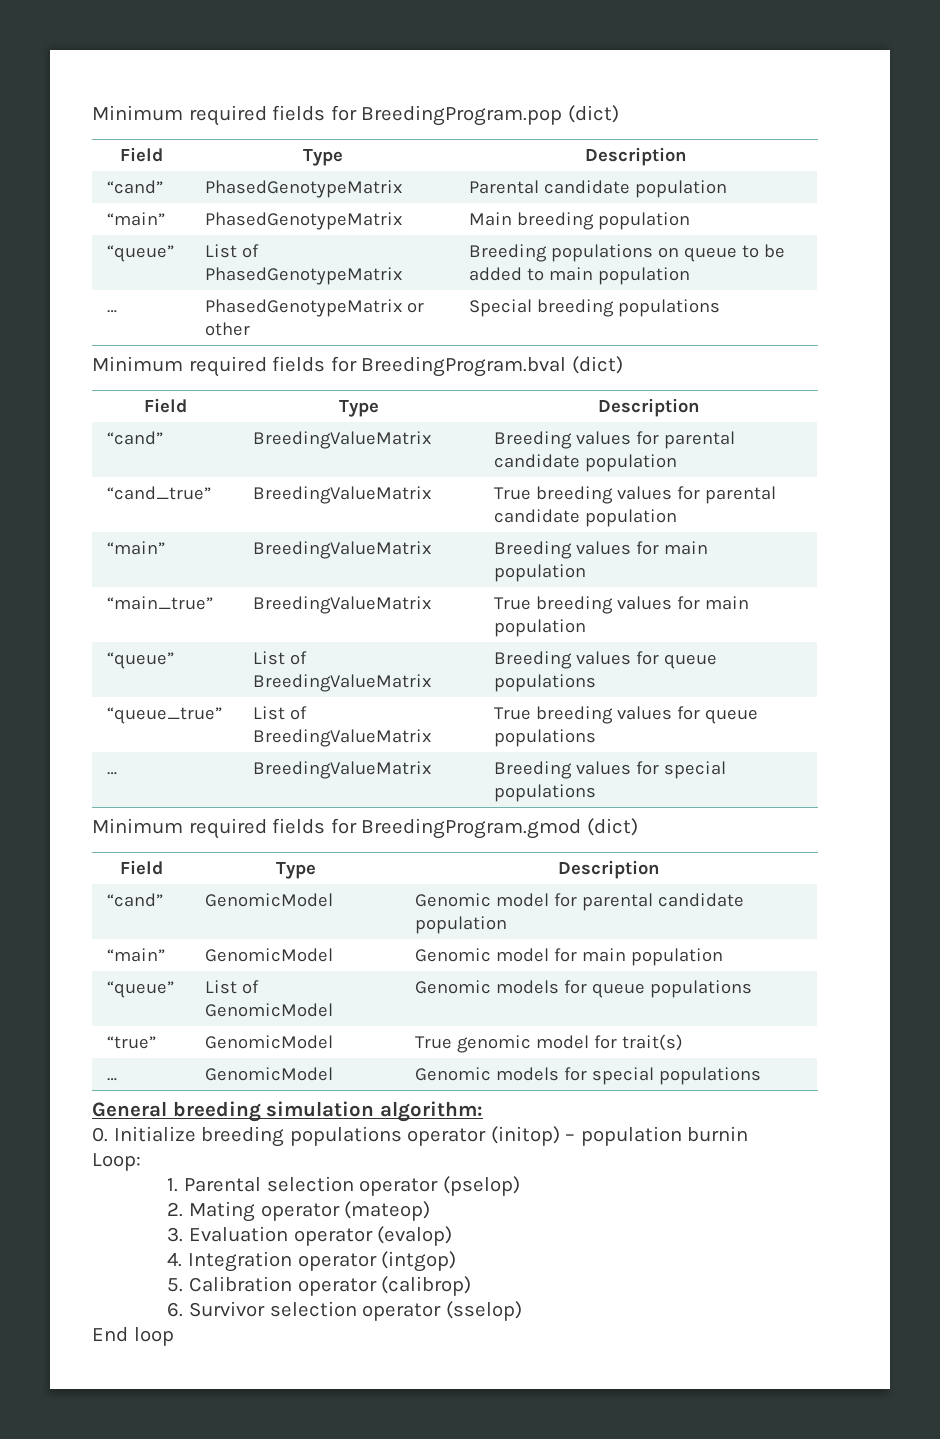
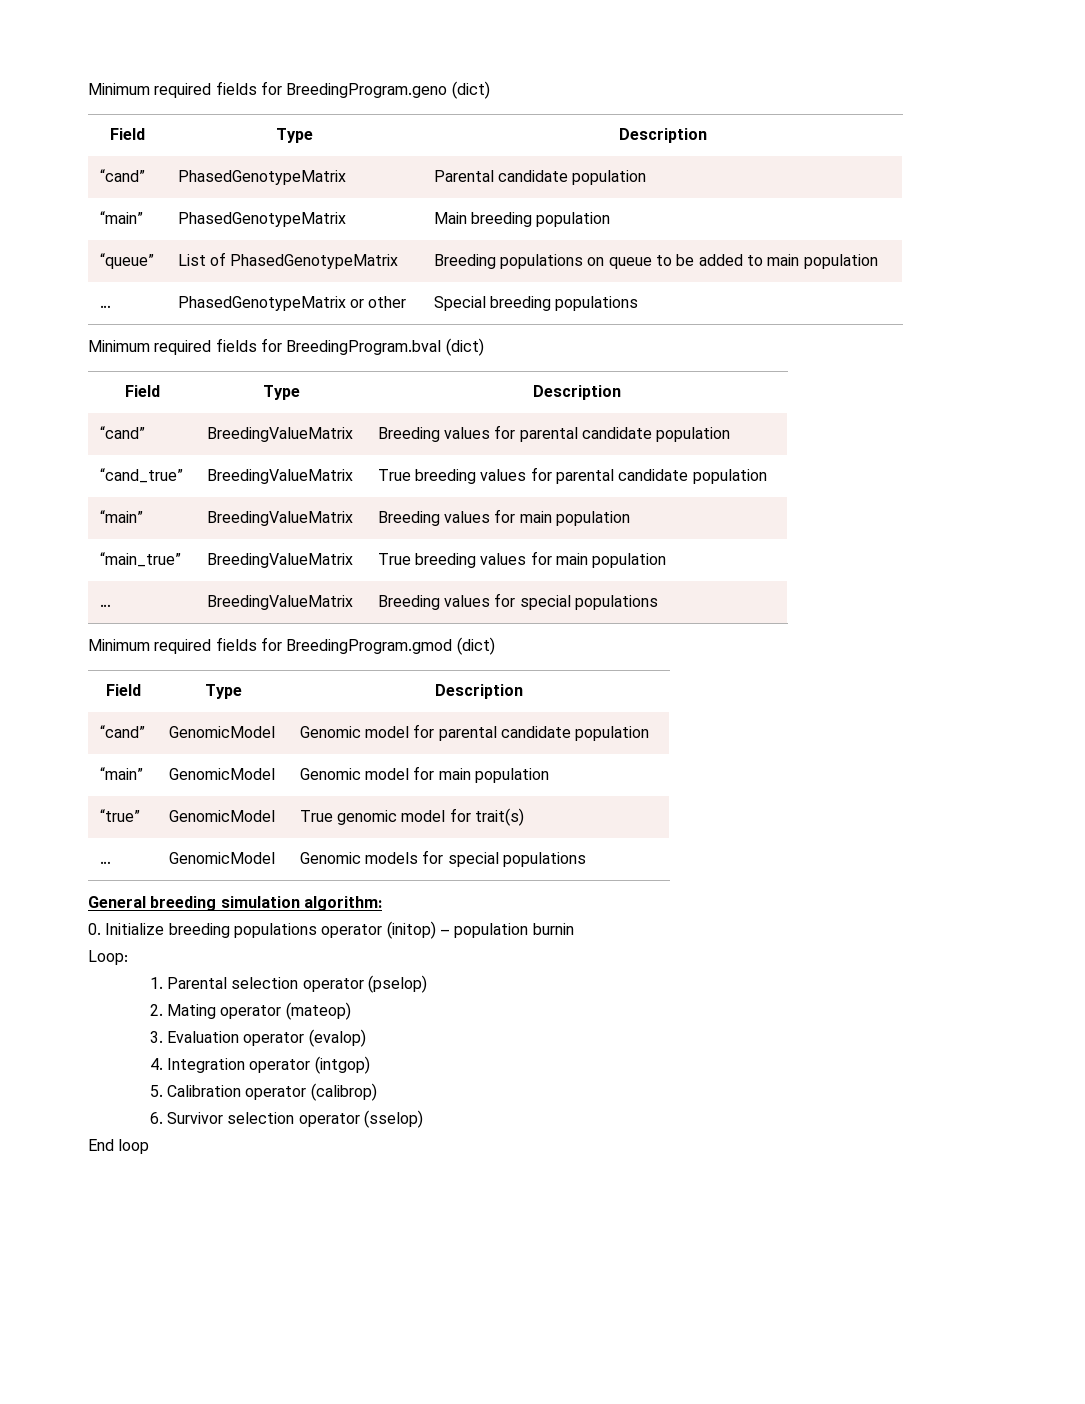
- Minimum required fields for BreedingProgram.pop (dict)
+ Minimum required fields for BreedingProgram.geno (dict)
- “queue” | List of BreedingValueMatrix | Breeding values for queue populations
- “queue_true” | List of BreedingValueMatrix | True breeding values for queue populations
- “queue” | List of GenomicModel | Genomic models for queue populations

